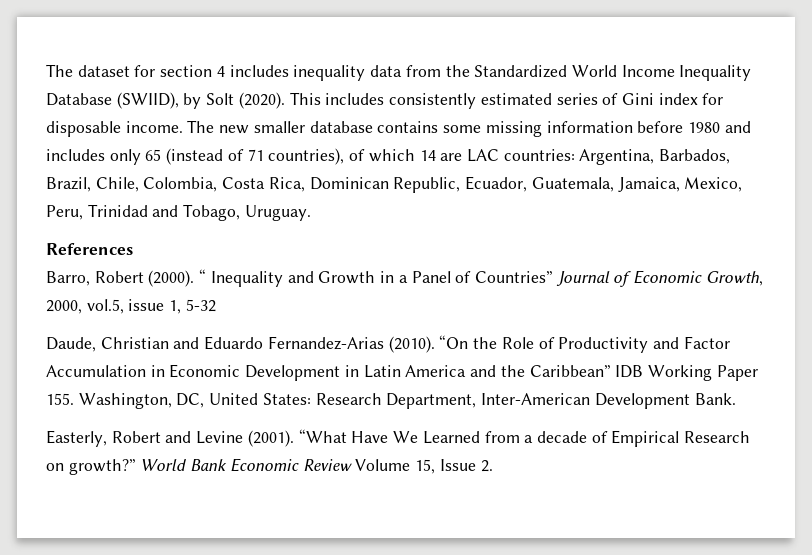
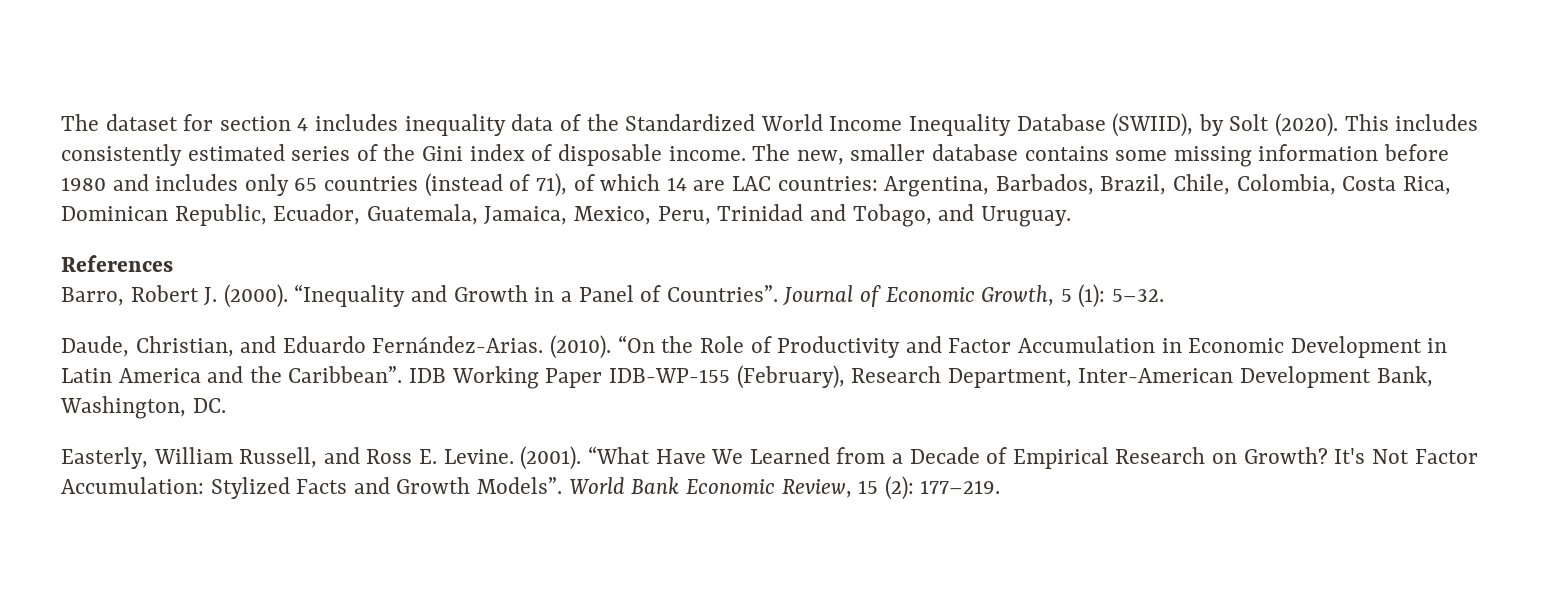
- The dataset for section 4 includes inequality data from the Standardized World Income Inequality Database (SWIID), by Solt (2020).
+ The dataset for section 4 includes inequality data of the Standardized World Income Inequality Database (SWIID), by Solt (2020).
- This includes consistently estimated series of Gini index for disposable income.
+ This includes consistently estimated series of the Gini index of disposable income.
- The new smaller database contains some missing information before 1980 and includes only 65 (instead of 71 countries), of which 14 are LAC countries: Argentina, Barbados, Brazil, Chile, Colombia, Costa Rica, Dominican Republic, Ecuador, Guatemala, Jamaica, Mexico, Peru, Trinidad and Tobago, Uruguay.
+ The new, smaller database contains some missing information before 1980 and includes only 65 countries (instead of 71), of which 14 are LAC countries: Argentina, Barbados, Brazil, Chile, Colombia, Costa Rica, Dominican Republic, Ecuador, Guatemala, Jamaica, Mexico, Peru, Trinidad and Tobago, and Uruguay.
- Barro, Robert (2000). “ Inequality and Growth in a Panel of Countries” Journal of Economic Growth, 2000, vol.5, issue 1, 5-32
+ Barro, Robert J. (2000). “Inequality and Growth in a Panel of Countries”. Journal of Economic Growth, 5 (1): 5–32.
- Daude, Christian and Eduardo Fernandez-Arias (2010).
+ Daude, Christian, and Eduardo Fernández-Arias. (2010).
- “On the Role of Productivity and Factor Accumulation in Economic Development in Latin America and the Caribbean” IDB Working Paper 155. Washington, DC, United States: Research Department, Inter-American Development Bank.
- Easterly, Robert and Levine (2001).
+ “On the Role of Productivity and Factor Accumulation in Economic Development in Latin America and the Caribbean”. IDB Working Paper IDB-WP-155 (February), Research Department, Inter-American Development Bank, Washington, DC.
+ Easterly, William Russell, and Ross E. Levine. (2001).
- “What Have We Learned from a decade of Empirical Research on growth?” World Bank Economic Review Volume 15, Issue 2.
+ “What Have We Learned from a Decade of Empirical Research on Growth? It's Not Factor Accumulation: Stylized Facts and Growth Models”. World Bank Economic Review, 15 (2): 177–219.

